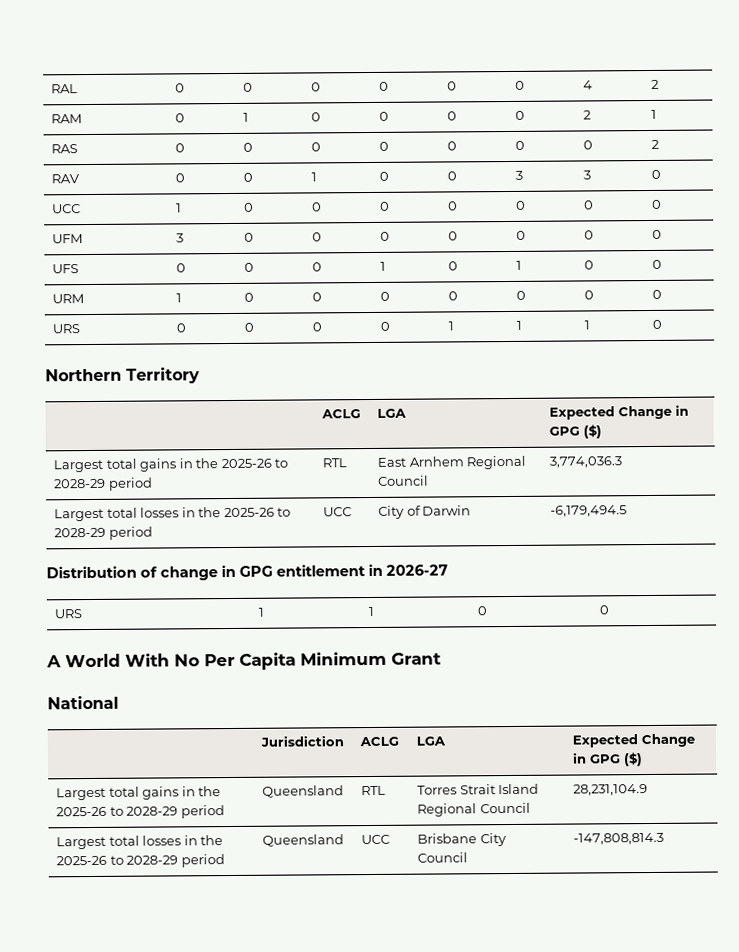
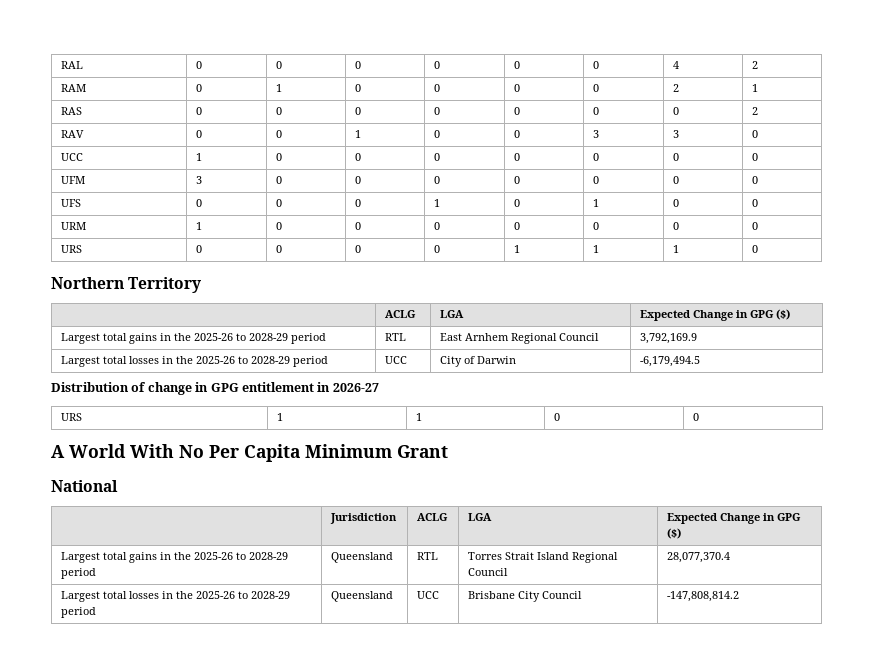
- Largest total gains in the 2025-26 to 2028-29 period | RTL | East Arnhem Regional Council | 3,774,036.3
+ Largest total gains in the 2025-26 to 2028-29 period | RTL | East Arnhem Regional Council | 3,792,169.9
- Largest total gains in the 2025-26 to 2028-29 period | Queensland | RTL | Torres Strait Island Regional Council | 28,231,104.9
+ Largest total gains in the 2025-26 to 2028-29 period | Queensland | RTL | Torres Strait Island Regional Council | 28,077,370.4
- Largest total losses in the 2025-26 to 2028-29 period | Queensland | UCC | Brisbane City Council | -147,808,814.3
+ Largest total losses in the 2025-26 to 2028-29 period | Queensland | UCC | Brisbane City Council | -147,808,814.2

